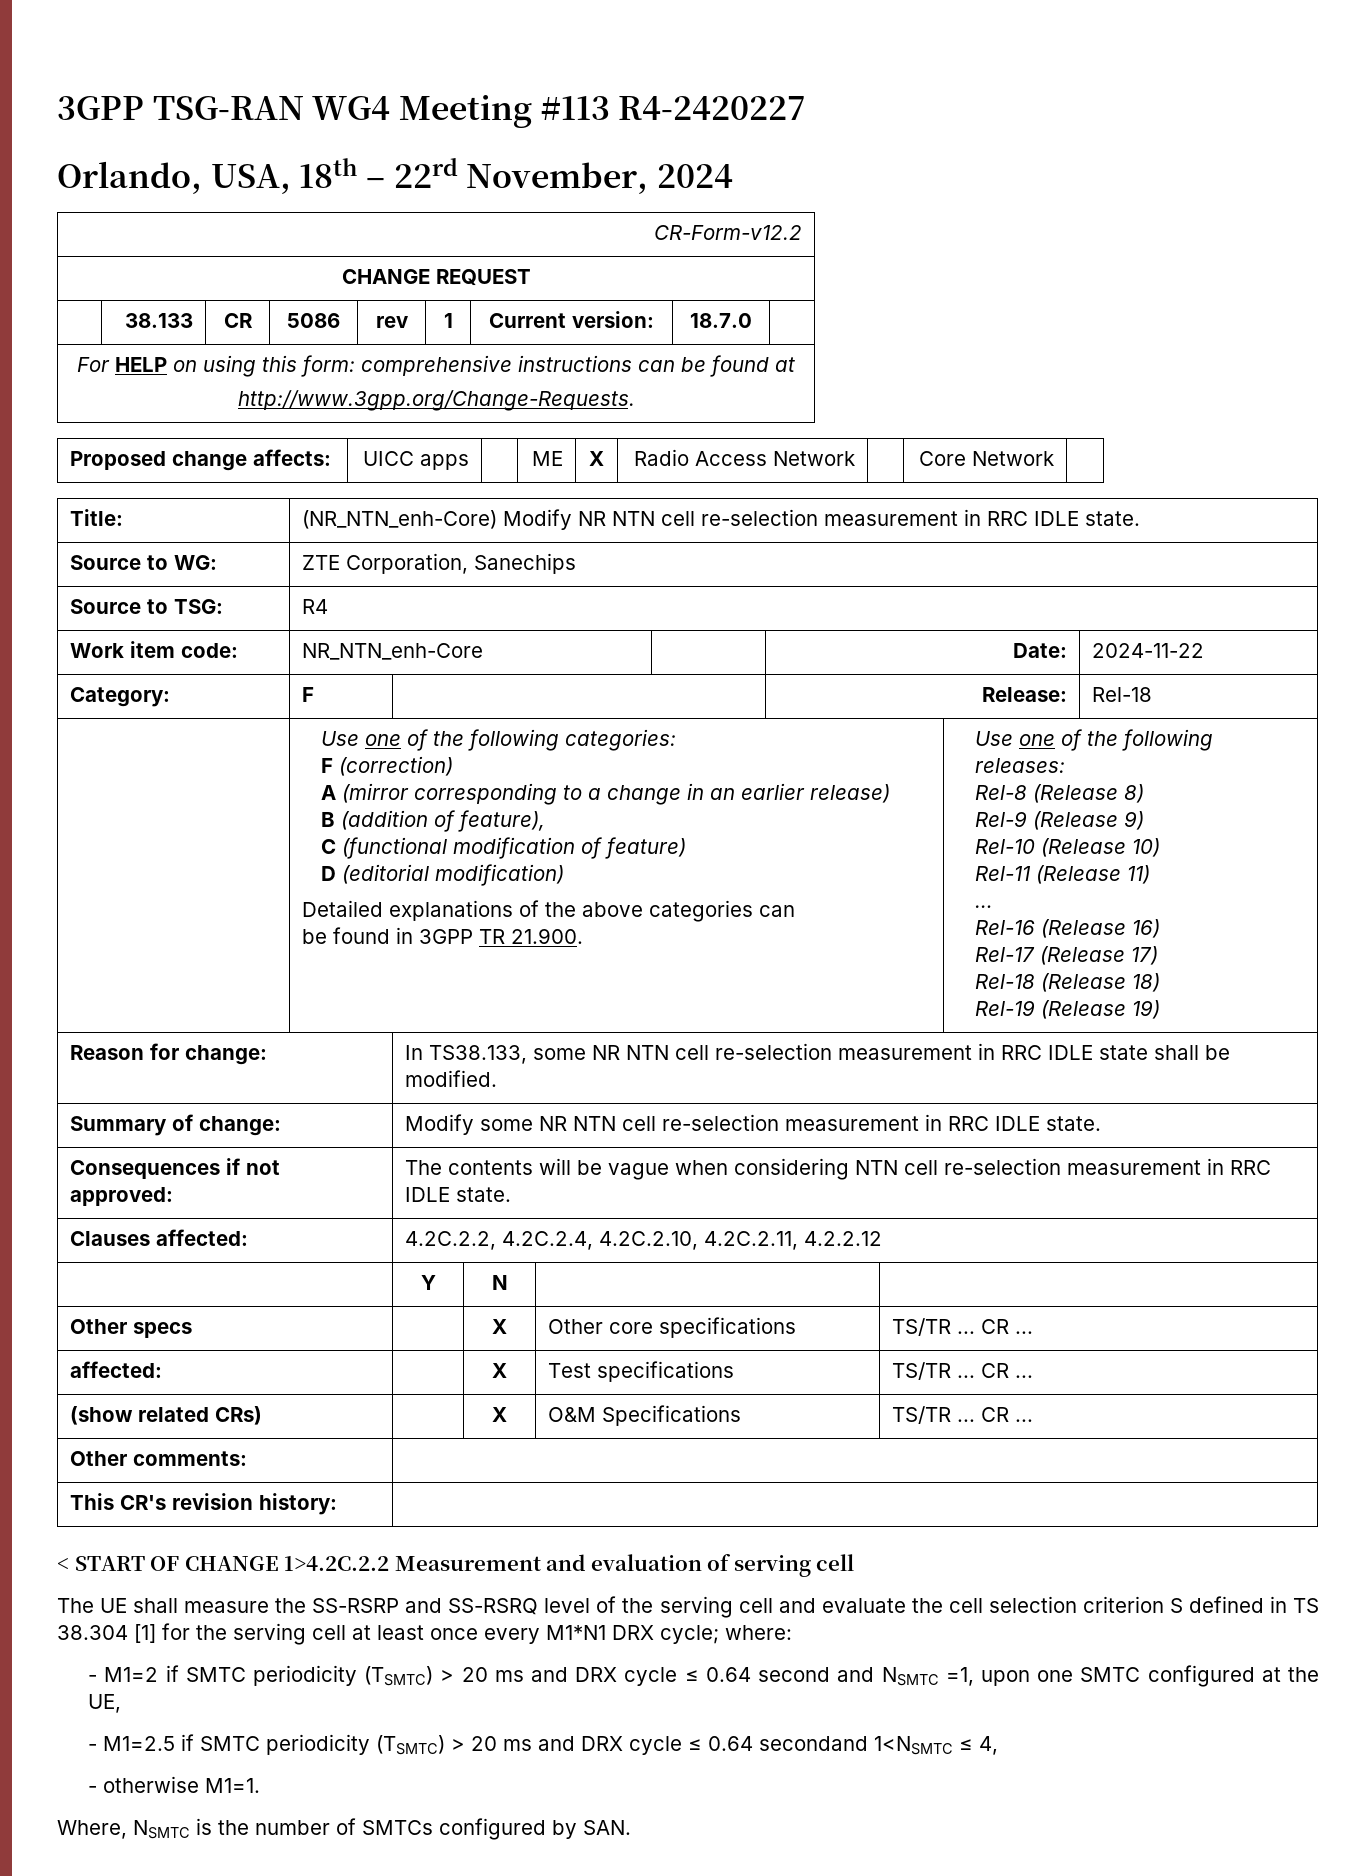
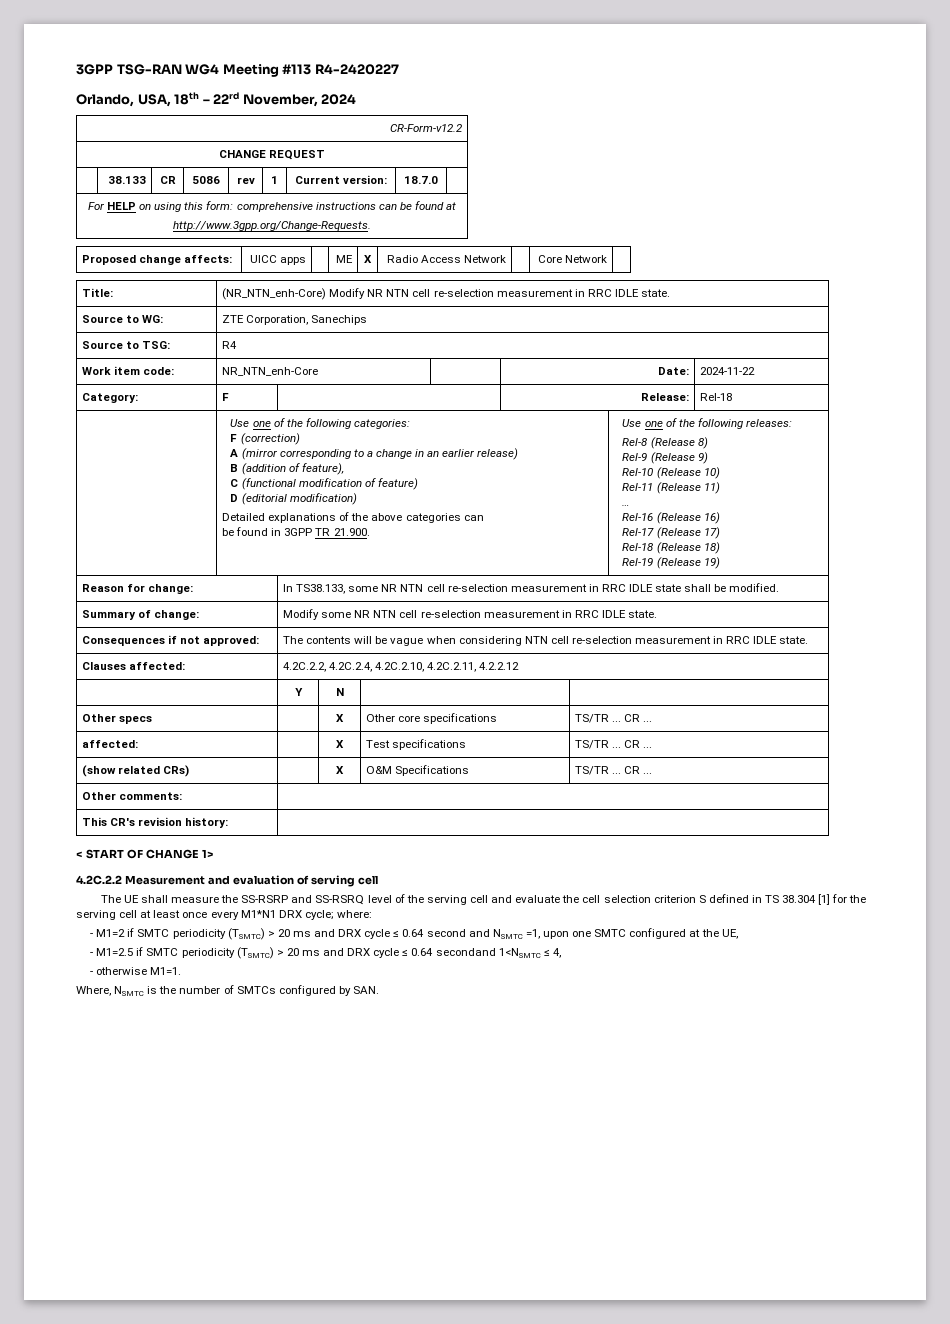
- < START OF CHANGE 1>4.2C.2.2 Measurement and evaluation of serving cell
+ < START OF CHANGE 1>
+ 4.2C.2.2 Measurement and evaluation of serving cell

